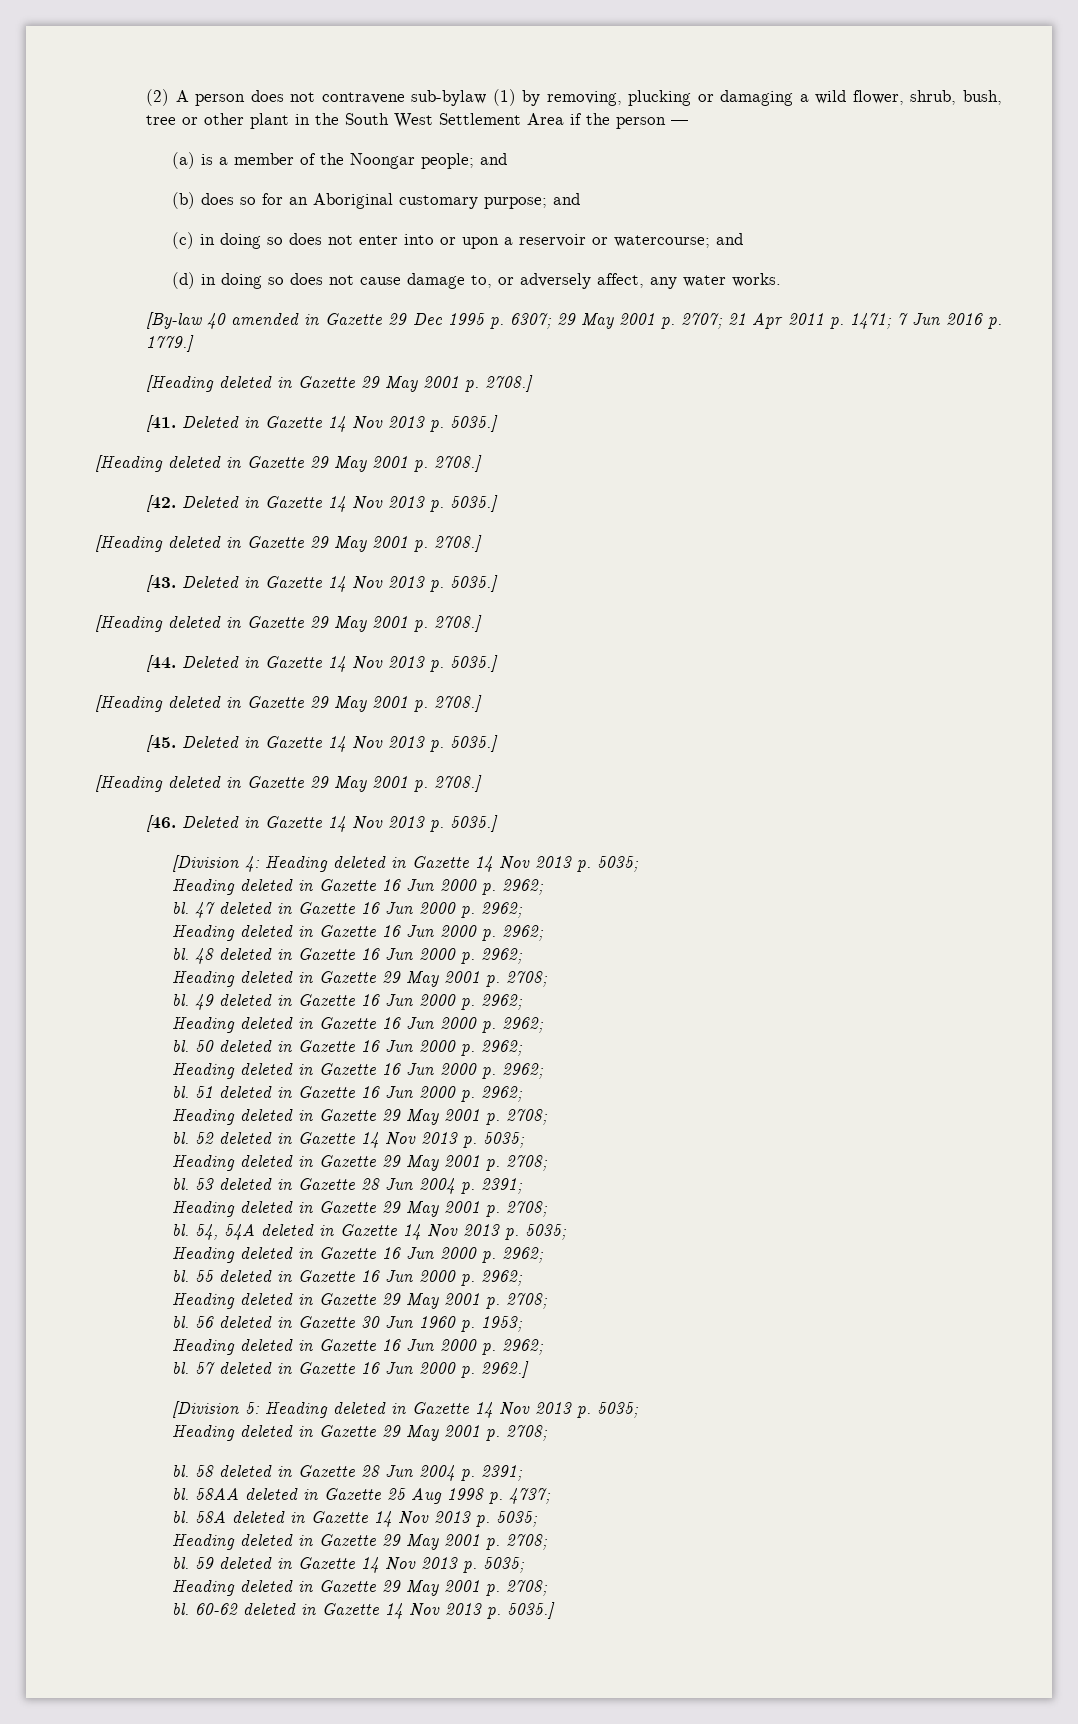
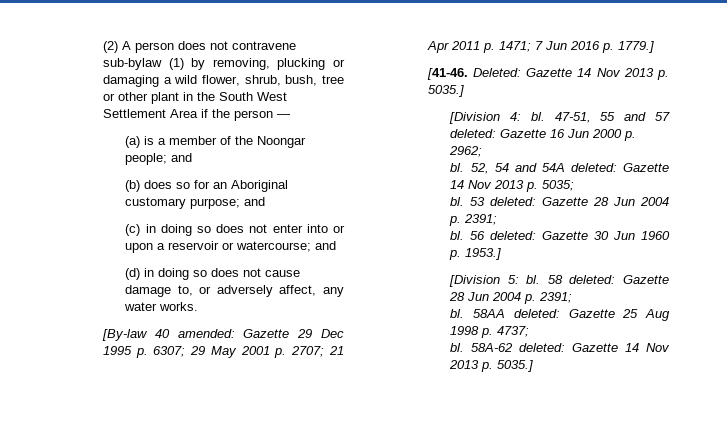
- [By-law 40 amended in Gazette 29 Dec 1995 p. 6307; 29 May 2001 p. 2707; 21 Apr 2011 p. 1471; 7 Jun 2016 p. 1779.]
- [Heading deleted in Gazette 29 May 2001 p. 2708.]
- [41. Deleted in Gazette 14 Nov 2013 p. 5035.]
- [Heading deleted in Gazette 29 May 2001 p. 2708.]
- [42. Deleted in Gazette 14 Nov 2013 p. 5035.]
- [Heading deleted in Gazette 29 May 2001 p. 2708.]
- [43. Deleted in Gazette 14 Nov 2013 p. 5035.]
- [Heading deleted in Gazette 29 May 2001 p. 2708.]
- [44. Deleted in Gazette 14 Nov 2013 p. 5035.]
- [Heading deleted in Gazette 29 May 2001 p. 2708.]
- [45. Deleted in Gazette 14 Nov 2013 p. 5035.]
- [Heading deleted in Gazette 29 May 2001 p. 2708.]
- [46. Deleted in Gazette 14 Nov 2013 p. 5035.]
+ [By-law 40 amended: Gazette 29 Dec 1995 p. 6307; 29 May 2001 p. 2707; 21 Apr 2011 p. 1471; 7 Jun 2016 p. 1779.]
+ [41-46. Deleted: Gazette 14 Nov 2013 p. 5035.]
- [Division 4: Heading deleted in Gazette 14 Nov 2013 p. 5035;
- Heading deleted in Gazette 16 Jun 2000 p. 2962;
- bl. 47 deleted in Gazette 16 Jun 2000 p. 2962;
- Heading deleted in Gazette 16 Jun 2000 p. 2962;
- bl. 48 deleted in Gazette 16 Jun 2000 p. 2962;
- Heading deleted in Gazette 29 May 2001 p. 2708;
- bl. 49 deleted in Gazette 16 Jun 2000 p. 2962;
- Heading deleted in Gazette 16 Jun 2000 p. 2962;
- bl. 50 deleted in Gazette 16 Jun 2000 p. 2962;
- Heading deleted in Gazette 16 Jun 2000 p. 2962;
- bl. 51 deleted in Gazette 16 Jun 2000 p. 2962;
- Heading deleted in Gazette 29 May 2001 p. 2708;
- bl. 52 deleted in Gazette 14 Nov 2013 p. 5035;
- Heading deleted in Gazette 29 May 2001 p. 2708;
+ [Division 4: bl. 47-51, 55 and 57 deleted: Gazette 16 Jun 2000 p. 2962;
+ bl. 52, 54 and 54A deleted: Gazette 14 Nov 2013 p. 5035;
- 53 deleted in Gazette 28 Jun 2004 p. 2391;
- Heading deleted in Gazette 29 May 2001 p. 2708;
- bl. 54, 54A deleted in Gazette 14 Nov 2013 p. 5035;
- Heading deleted in Gazette 16 Jun 2000 p. 2962;
- bl. 55 deleted in Gazette 16 Jun 2000 p. 2962;
- Heading deleted in Gazette 29 May 2001 p. 2708;
+ 53 deleted: Gazette 28 Jun 2004 p. 2391;
- 56 deleted in Gazette 30 Jun 1960 p. 1953;
- Heading deleted in Gazette 16 Jun 2000 p. 2962;
- bl. 57 deleted in Gazette 16 Jun 2000 p. 2962.]
- [Division 5: Heading deleted in Gazette 14 Nov 2013 p. 5035;
- Heading deleted in Gazette 29 May 2001 p. 2708;
- bl. 58 deleted in Gazette 28 Jun 2004 p. 2391;
+ 56 deleted: Gazette 30 Jun 1960 p. 1953.]
+ [Division 5: bl. 58 deleted: Gazette 28 Jun 2004 p. 2391;
- 58AA deleted in Gazette 25 Aug 1998 p. 4737;
+ 58AA deleted: Gazette 25 Aug 1998 p. 4737;
- 58A deleted in Gazette 14 Nov 2013 p. 5035;
- Heading deleted in Gazette 29 May 2001 p. 2708;
- bl. 59 deleted in Gazette 14 Nov 2013 p. 5035;
- Heading deleted in Gazette 29 May 2001 p. 2708;
- bl. 60-62 deleted in Gazette 14 Nov 2013 p. 5035.]
+ 58A-62 deleted: Gazette 14 Nov 2013 p. 5035.]

